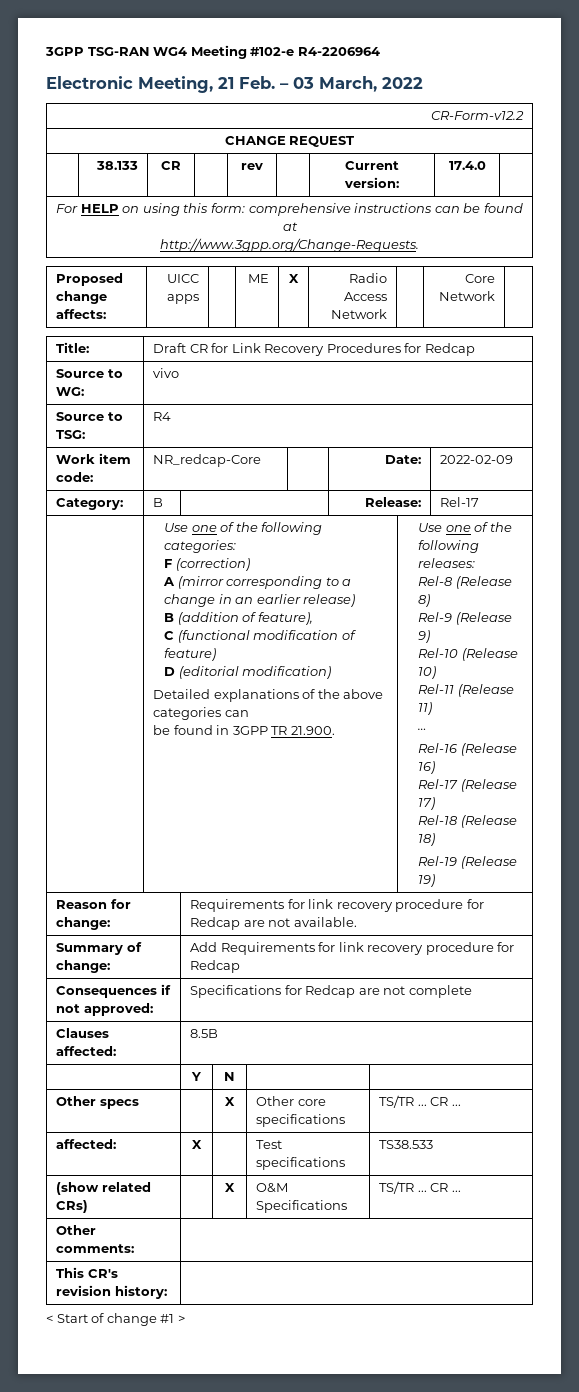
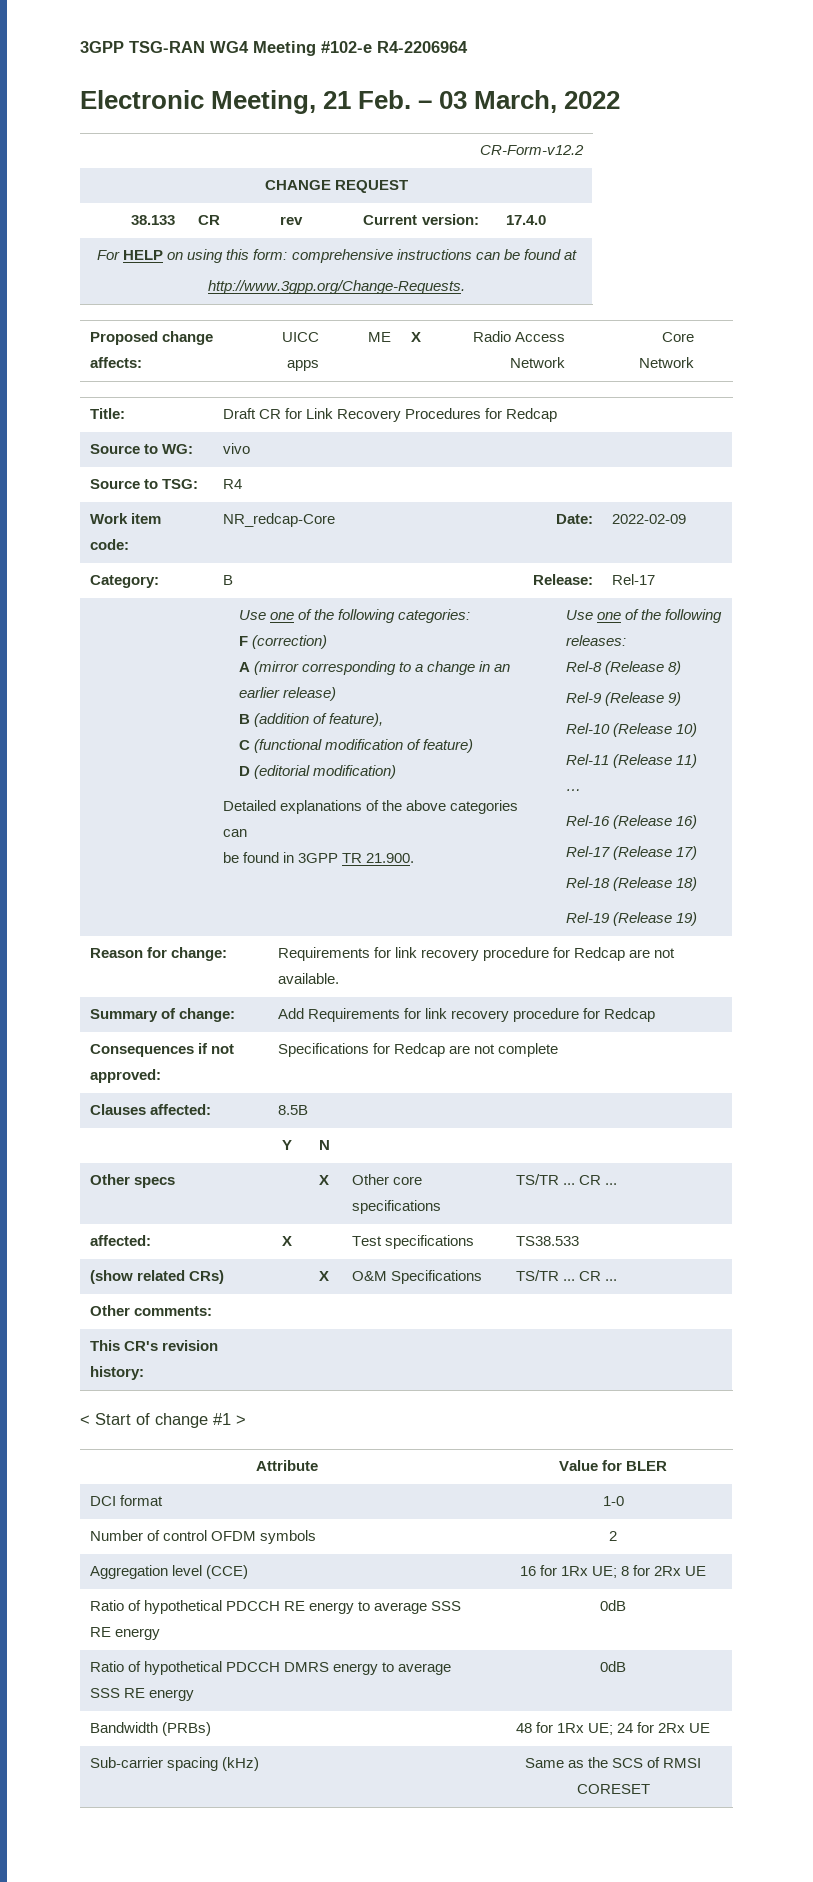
+ Attribute | Value for BLER
+ DCI format | 1-0
+ Number of control OFDM symbols | 2
+ Aggregation level (CCE) | 16 for 1Rx UE; 8 for 2Rx UE
+ Ratio of hypothetical PDCCH RE energy to average SSS RE energy | 0dB
+ Ratio of hypothetical PDCCH DMRS energy to average SSS RE energy | 0dB
+ Bandwidth (PRBs) | 48 for 1Rx UE; 24 for 2Rx UE
+ Sub-carrier spacing (kHz) | Same as the SCS of RMSI CORESET

